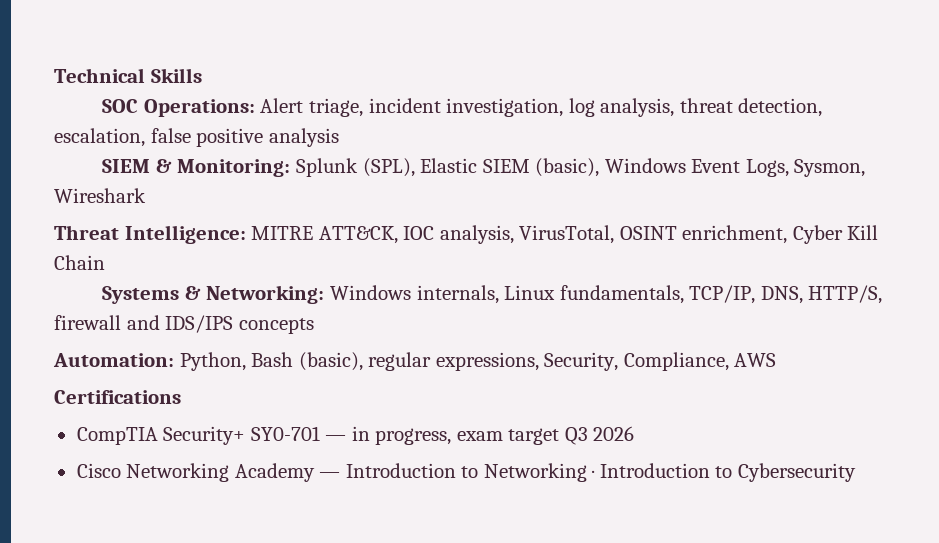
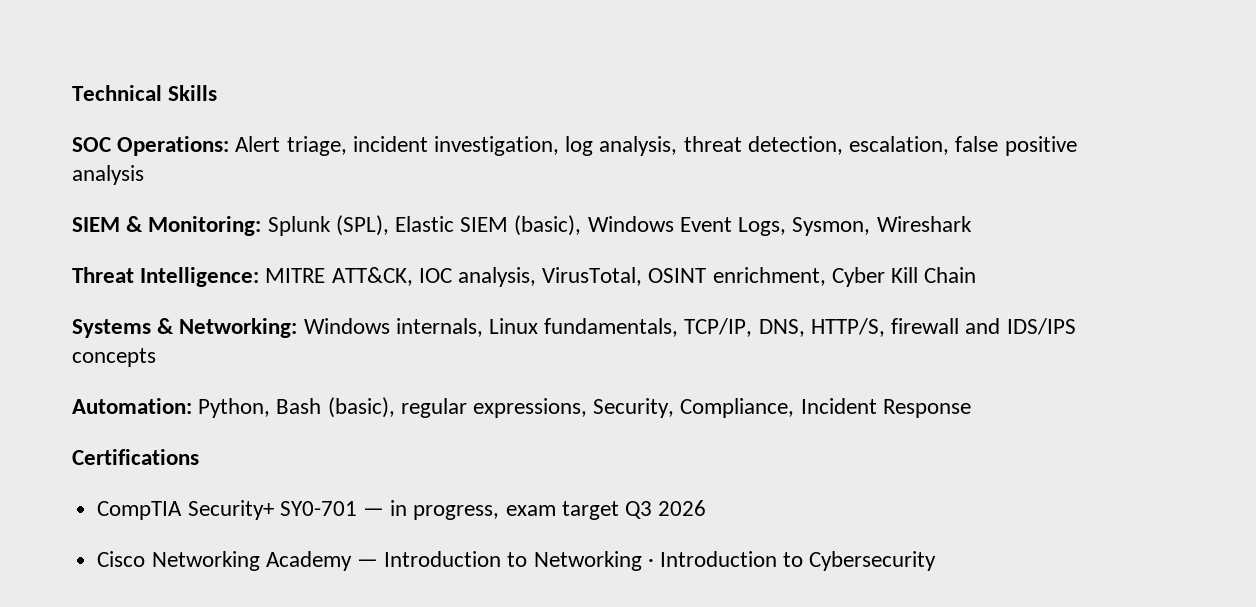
- Automation: Python, Bash (basic), regular expressions, Security, Compliance, AWS
+ Automation: Python, Bash (basic), regular expressions, Security, Compliance, Incident Response

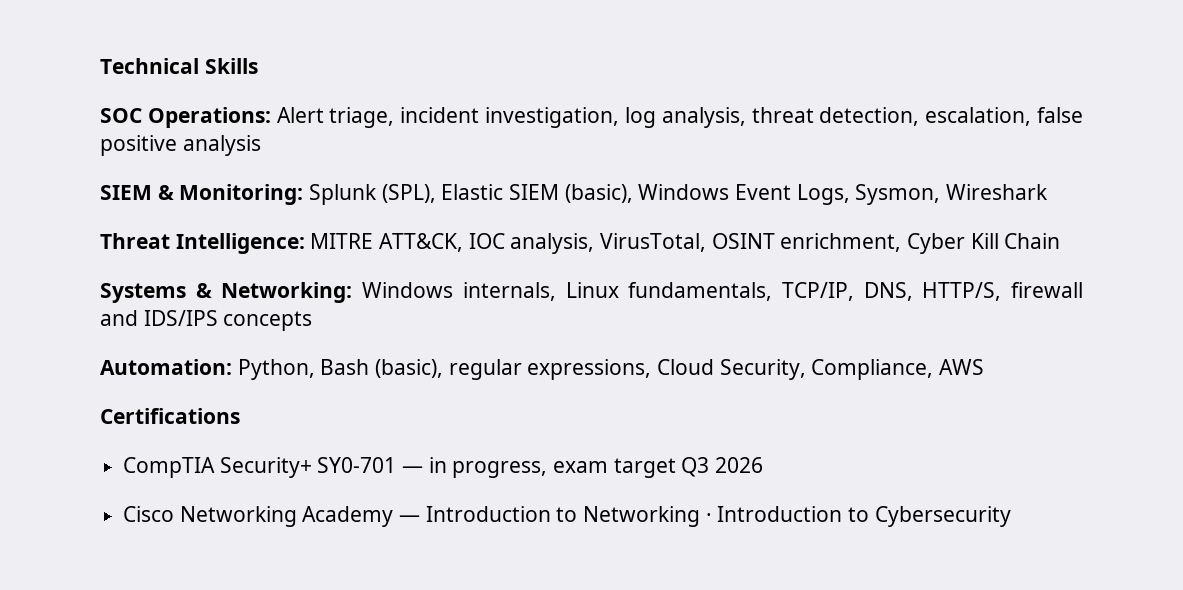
- Automation: Python, Bash (basic), regular expressions, Security, Compliance, Incident Response
+ Automation: Python, Bash (basic), regular expressions, Cloud Security, Compliance, AWS

